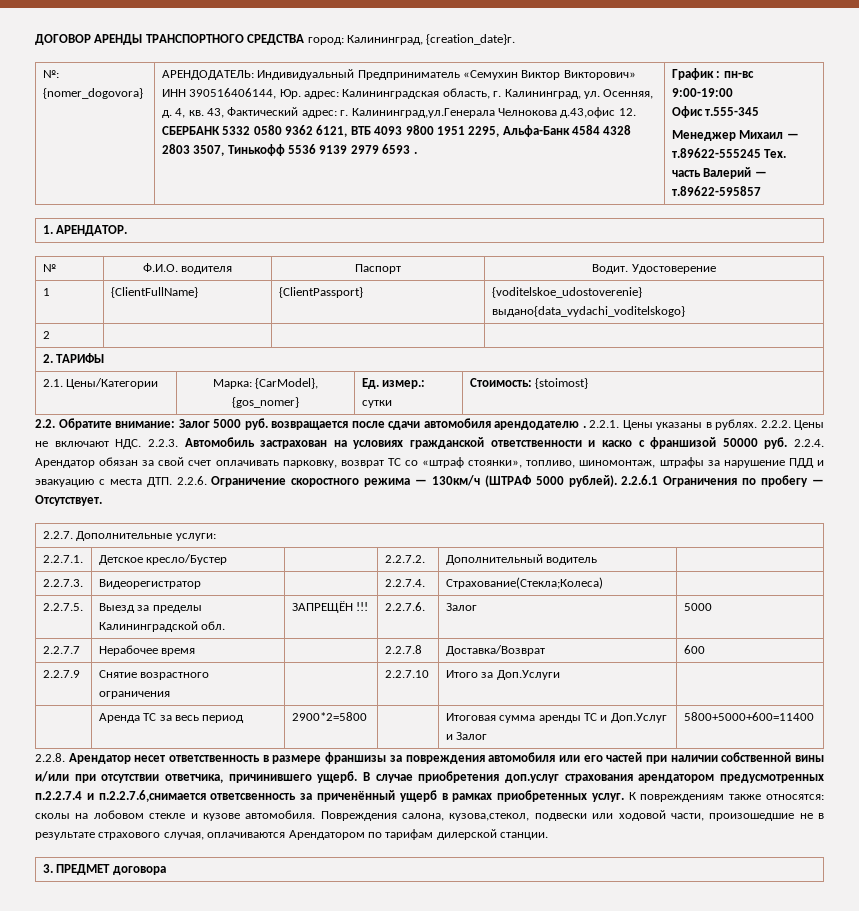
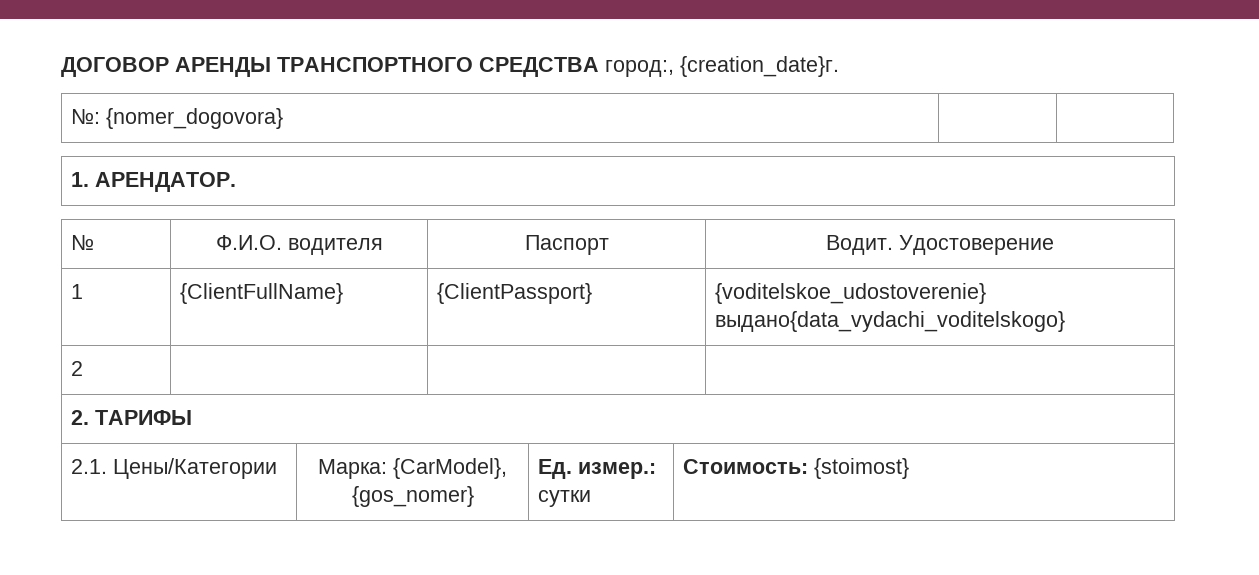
- ДОГОВОР АРЕНДЫ ТРАНСПОРТНОГО СРЕДСТВА город: Калининград, {creation_date}г.
+ ДОГОВОР АРЕНДЫ ТРАНСПОРТНОГО СРЕДСТВА город:, {creation_date}г.
- АРЕНДОДАТЕЛЬ: Индивидуальный Предприниматель «Семухин Виктор Викторович» ИНН 390516406144, Юр. адрес: Калининградская область, г. Калининград, ул. Осенняя, д. 4, кв. 43, Фактический адрес: г. Калининград,ул.Генерала Челнокова д.43,офис 12. СБЕРБАНК 5332 0580 9362 6121, ВТБ 4093 9800 1951 2295, Альфа-Банк 4584 4328 2803 3507, Тинькофф 5536 9139 2979 6593 . | График : пн-вс 9:00-19:00
- Офис т.555-345
- Менеджер Михаил — т.89622-555245 Тех. часть Валерий — т.89622-595857
- 2.2. Обратите внимание: Залог 5000 руб. возвращается после сдачи автомобиля арендодателю . 2.2.1. Цены указаны в рублях. 2.2.2. Цены не включают НДС. 2.2.3. Автомобиль застрахован на условиях гражданской ответственности и каско с франшизой 50000 руб. 2.2.4. Арендатор обязан за свой счет оплачивать парковку, возврат ТС со «штраф стоянки», топливо, шиномонтаж, штрафы за нарушение ПДД и эвакуацию с места ДТП. 2.2.6. Ограничение скоростного режима — 130км/ч (ШТРАФ 5000 рублей). 2.2.6.1 Ограничения по пробегу — Отсутствует.
- 2.2.7. Дополнительные услуги:
- 2.2.7.1. | Детское кресло/Бустер | | 2.2.7.2. | Дополнительный водитель |
- 2.2.7.3. | Видеорегистратор | | 2.2.7.4. | Страхование(Стекла;Колеса) |
- 2.2.7.5. | Выезд за пределы Калининградской обл. | ЗАПРЕЩЁН !!! | 2.2.7.6. | Залог | 5000
- 2.2.7.7 | Нерабочее время | | 2.2.7.8 | Доставка/Возврат | 600
- 2.2.7.9 | Снятие возрастного ограничения | | 2.2.7.10 | Итого за Доп.Услуги |
- | Аренда ТС за весь период | 2900*2=5800 | | Итоговая сумма аренды ТС и Доп.Услуг и Залог | 5800+5000+600=11400
- 2.2.8. Арендатор несет ответственность в размере франшизы за повреждения автомобиля или его частей при наличии собственной вины и/или при отсутствии ответчика, причинившего ущерб. В случае приобретения доп.услуг страхования арендатором предусмотренных п.2.2.7.4 и п.2.2.7.6,снимается ответсвенность за приченённый ущерб в рамках приобретенных услуг. К повреждениям также относятся: сколы на лобовом стекле и кузове автомобиля. Повреждения салона, кузова,стекол, подвески или ходовой части, произошедшие не в результате страхового случая, оплачиваются Арендатором по тарифам дилерской станции.
- 3. ПРЕДМЕТ договора

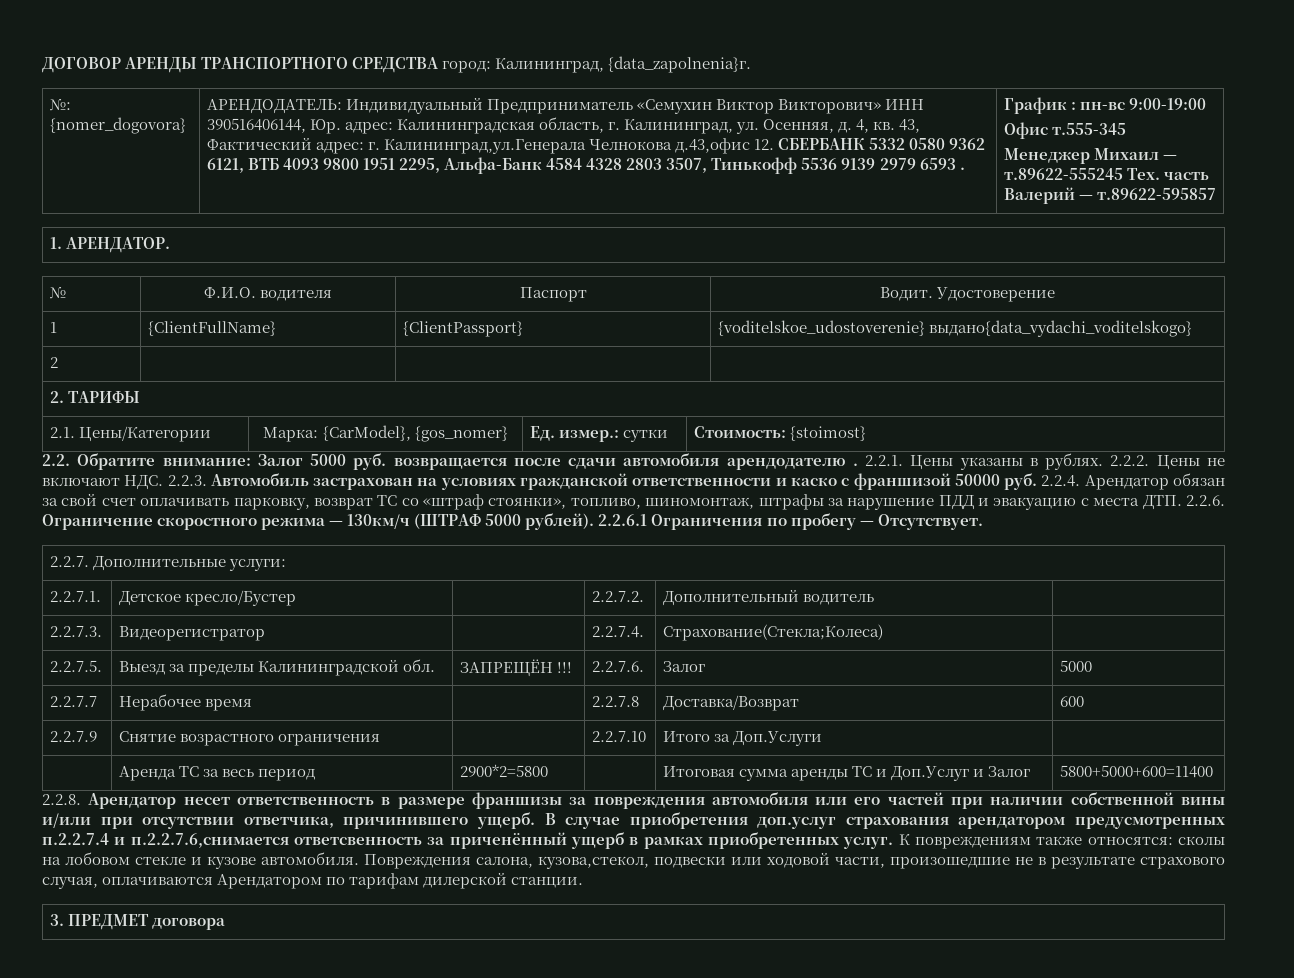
- ДОГОВОР АРЕНДЫ ТРАНСПОРТНОГО СРЕДСТВА город:, {creation_date}г.
+ ДОГОВОР АРЕНДЫ ТРАНСПОРТНОГО СРЕДСТВА город: Калининград, {data_zapolnenia}г.
+ АРЕНДОДАТЕЛЬ: Индивидуальный Предприниматель «Семухин Виктор Викторович» ИНН 390516406144, Юр. адрес: Калининградская область, г. Калининград, ул. Осенняя, д. 4, кв. 43, Фактический адрес: г. Калининград,ул.Генерала Челнокова д.43,офис 12. СБЕРБАНК 5332 0580 9362 6121, ВТБ 4093 9800 1951 2295, Альфа-Банк 4584 4328 2803 3507, Тинькофф 5536 9139 2979 6593 . | График : пн-вс 9:00-19:00
+ Офис т.555-345
+ Менеджер Михаил — т.89622-555245 Тех. часть Валерий — т.89622-595857
+ 2.2. Обратите внимание: Залог 5000 руб. возвращается после сдачи автомобиля арендодателю . 2.2.1. Цены указаны в рублях. 2.2.2. Цены не включают НДС. 2.2.3. Автомобиль застрахован на условиях гражданской ответственности и каско с франшизой 50000 руб. 2.2.4. Арендатор обязан за свой счет оплачивать парковку, возврат ТС со «штраф стоянки», топливо, шиномонтаж, штрафы за нарушение ПДД и эвакуацию с места ДТП. 2.2.6. Ограничение скоростного режима — 130км/ч (ШТРАФ 5000 рублей). 2.2.6.1 Ограничения по пробегу — Отсутствует.
+ 2.2.7. Дополнительные услуги:
+ 2.2.7.1. | Детское кресло/Бустер | | 2.2.7.2. | Дополнительный водитель |
+ 2.2.7.3. | Видеорегистратор | | 2.2.7.4. | Страхование(Стекла;Колеса) |
+ 2.2.7.5. | Выезд за пределы Калининградской обл. | ЗАПРЕЩЁН !!! | 2.2.7.6. | Залог | 5000
+ 2.2.7.7 | Нерабочее время | | 2.2.7.8 | Доставка/Возврат | 600
+ 2.2.7.9 | Снятие возрастного ограничения | | 2.2.7.10 | Итого за Доп.Услуги |
+ | Аренда ТС за весь период | 2900*2=5800 | | Итоговая сумма аренды ТС и Доп.Услуг и Залог | 5800+5000+600=11400
+ 2.2.8. Арендатор несет ответственность в размере франшизы за повреждения автомобиля или его частей при наличии собственной вины и/или при отсутствии ответчика, причинившего ущерб. В случае приобретения доп.услуг страхования арендатором предусмотренных п.2.2.7.4 и п.2.2.7.6,снимается ответсвенность за приченённый ущерб в рамках приобретенных услуг. К повреждениям также относятся: сколы на лобовом стекле и кузове автомобиля. Повреждения салона, кузова,стекол, подвески или ходовой части, произошедшие не в результате страхового случая, оплачиваются Арендатором по тарифам дилерской станции.
+ 3. ПРЕДМЕТ договора

